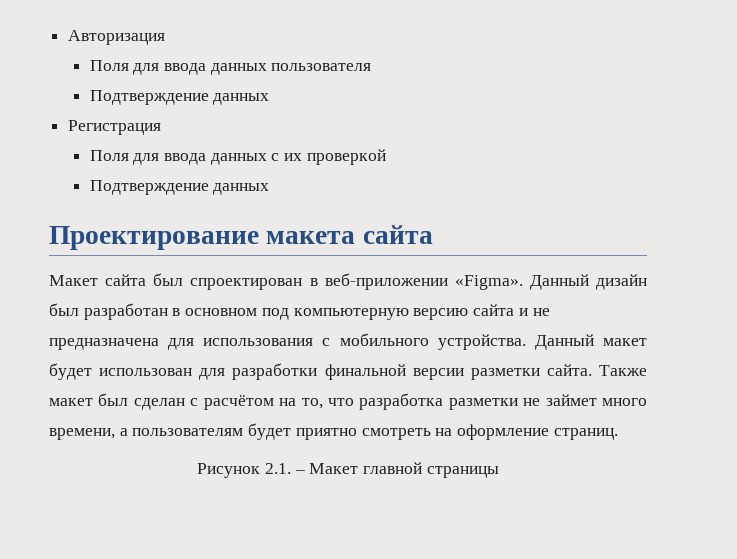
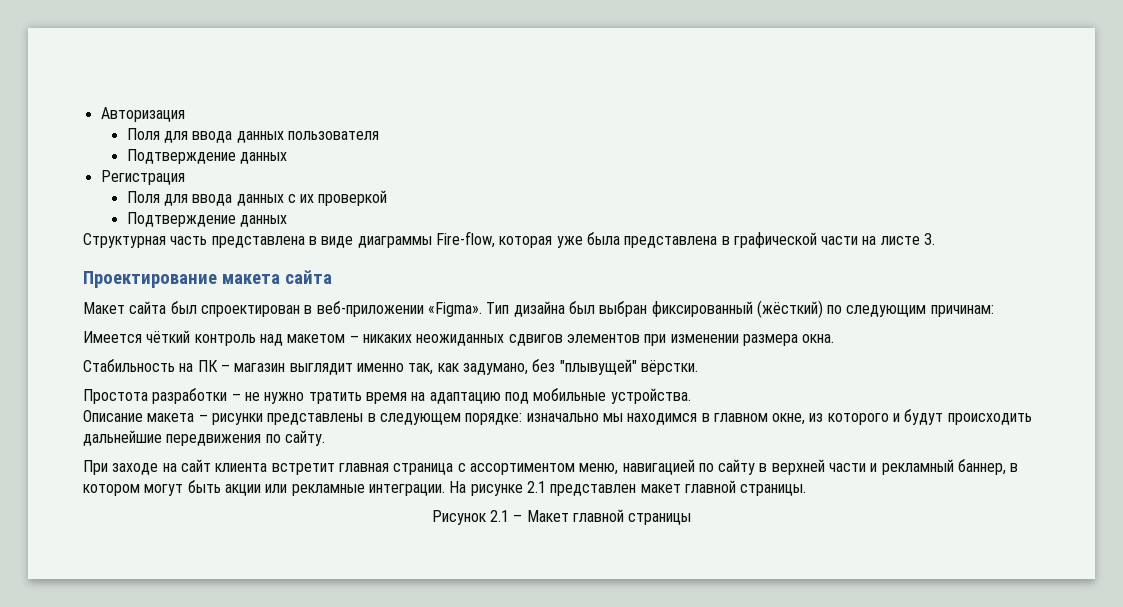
+ Структурная часть представлена в виде диаграммы Fire-flow, которая уже была представлена в графической части на листе 3.
- Данный дизайн был разработан в основном под компьютерную версию сайта и не предназначена для использования с мобильного устройства. Данный макет будет использован для разработки финальной версии разметки сайта. Также макет был сделан с расчётом на то, что разработка разметки не займет много времени, а пользователям будет приятно смотреть на оформление страниц.
+ Тип дизайна был выбран фиксированный (жёсткий) по следующим причинам:
+ Имеется чёткий контроль над макетом – никаких неожиданных сдвигов элементов при изменении размера окна.
+ Стабильность на ПК – магазин выглядит именно так, как задумано, без "плывущей" вёрстки.
+ Простота разработки – не нужно тратить время на адаптацию под мобильные устройства.
+ Описание макета – рисунки представлены в следующем порядке: изначально мы находимся в главном окне, из которого и будут происходить дальнейшие передвижения по сайту.
+ При заходе на сайт клиента встретит главная страница с ассортиментом меню, навигацией по сайту в верхней части и рекламный баннер, в котором могут быть акции или рекламные интеграции. На рисунке 2.1 представлен макет главной страницы.
- Рисунок 2.1. – Макет главной страницы
+ Рисунок 2.1 – Макет главной страницы

